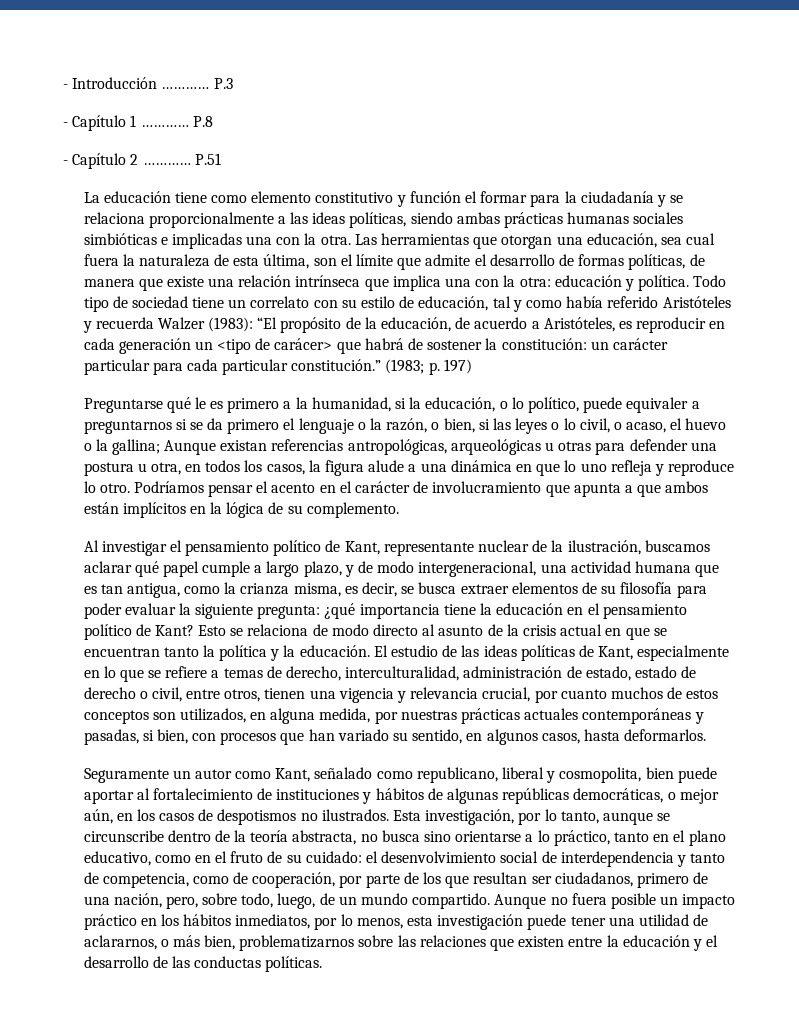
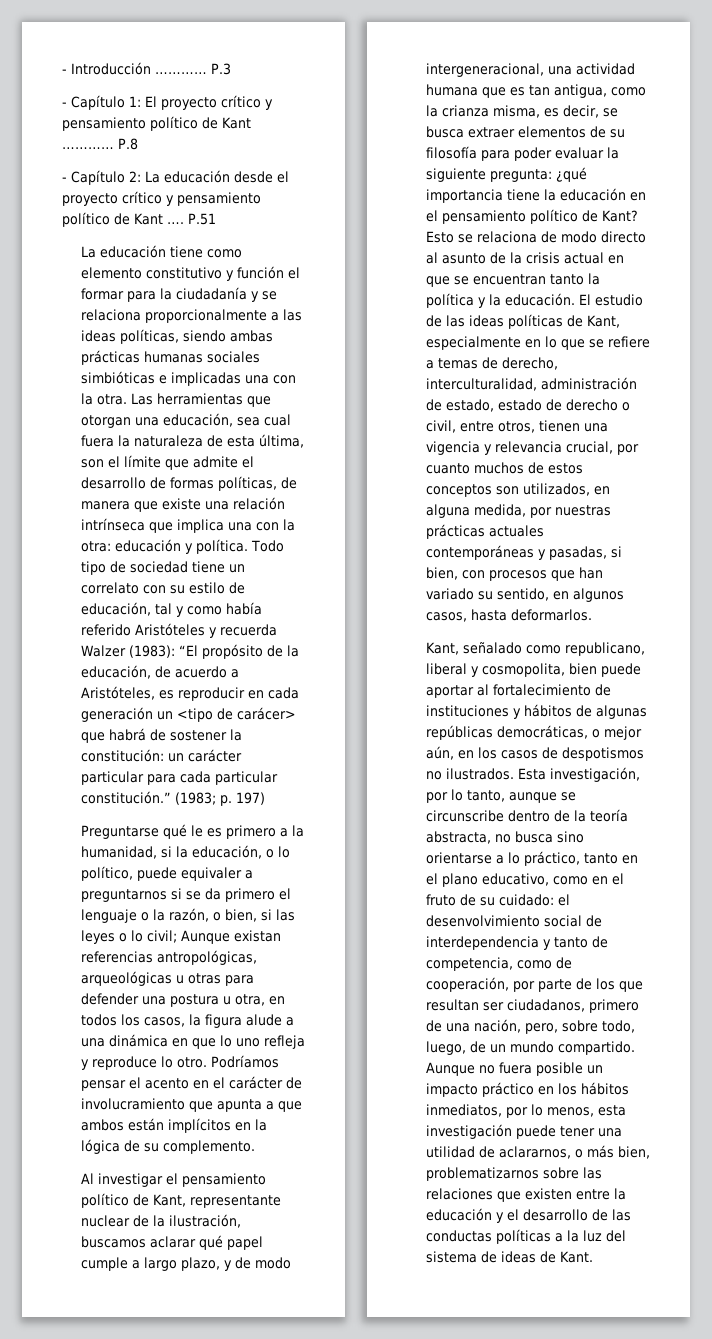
- - Capítulo 1 ………… P.8
- - Capítulo 2 …………
+ - Capítulo 1: El proyecto crítico y pensamiento político de Kant ………… P.8
+ - Capítulo 2: La educación desde el proyecto crítico y pensamiento político de Kant ….
- Preguntarse qué le es primero a la humanidad, si la educación, o lo político, puede equivaler a preguntarnos si se da primero el lenguaje o la razón, o bien, si las leyes o lo civil, o acaso, el huevo o la gallina;
+ Preguntarse qué le es primero a la humanidad, si la educación, o lo político, puede equivaler a preguntarnos si se da primero el lenguaje o la razón, o bien, si las leyes o lo civil;
- Seguramente un autor como Kant, señalado como republicano, liberal y cosmopolita, bien puede aportar al fortalecimiento de instituciones y hábitos de algunas repúblicas democráticas, o mejor aún, en los casos de despotismos no ilustrados.
+ Kant, señalado como republicano, liberal y cosmopolita, bien puede aportar al fortalecimiento de instituciones y hábitos de algunas repúblicas democráticas, o mejor aún, en los casos de despotismos no ilustrados.
- Aunque no fuera posible un impacto práctico en los hábitos inmediatos, por lo menos, esta investigación puede tener una utilidad de aclararnos, o más bien, problematizarnos sobre las relaciones que existen entre la educación y el desarrollo de las conductas políticas.
+ Aunque no fuera posible un impacto práctico en los hábitos inmediatos, por lo menos, esta investigación puede tener una utilidad de aclararnos, o más bien, problematizarnos sobre las relaciones que existen entre la educación y el desarrollo de las conductas políticas a la luz del sistema de ideas de Kant.

